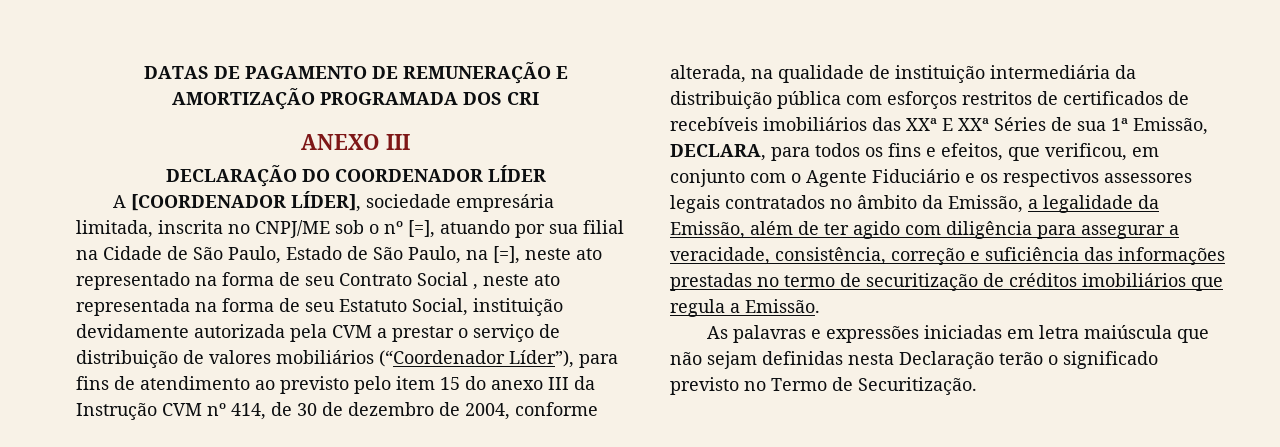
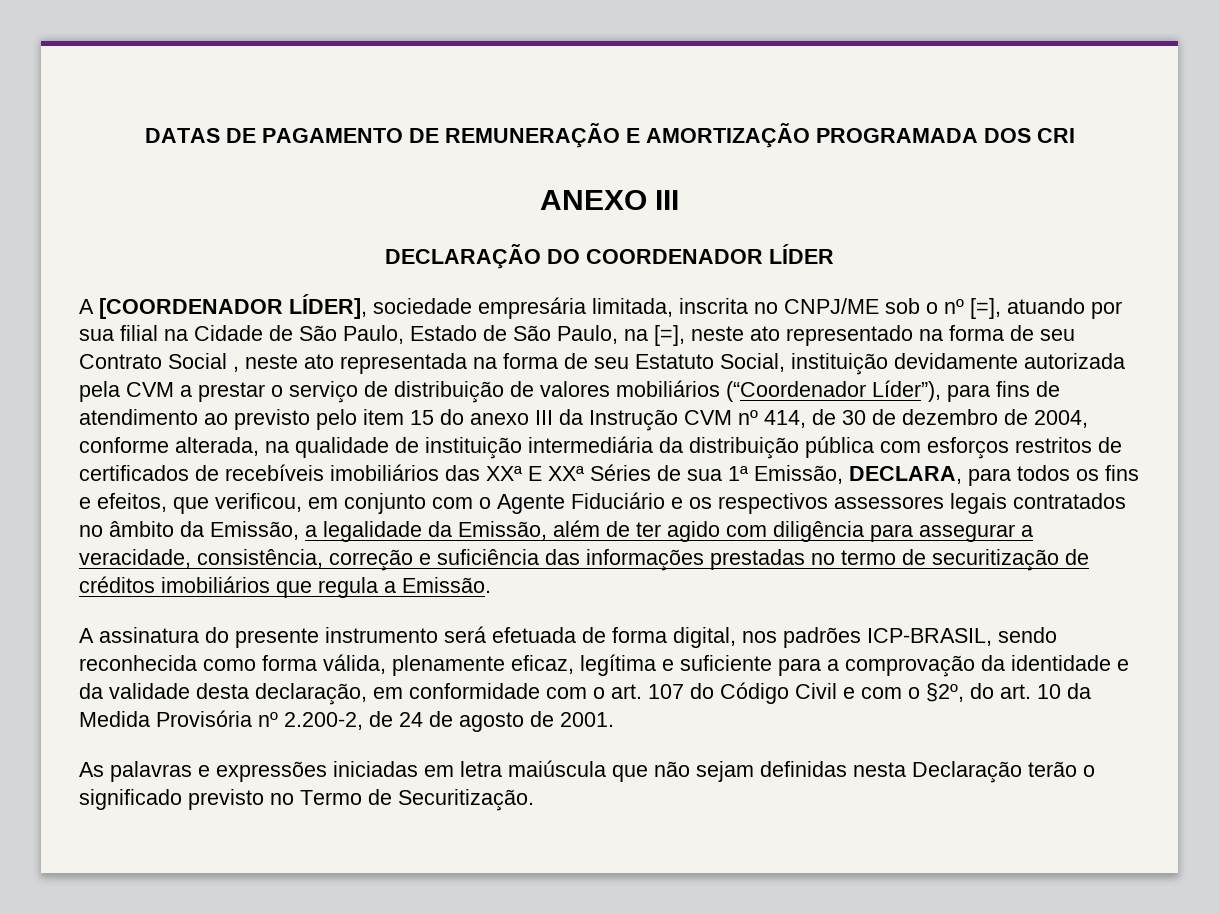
+ A assinatura do presente instrumento será efetuada de forma digital, nos padrões ICP-BRASIL, sendo reconhecida como forma válida, plenamente eficaz, legítima e suficiente para a comprovação da identidade e da validade desta declaração, em conformidade com o art. 107 do Código Civil e com o §2º, do art. 10 da Medida Provisória nº 2.200-2, de 24 de agosto de 2001.

